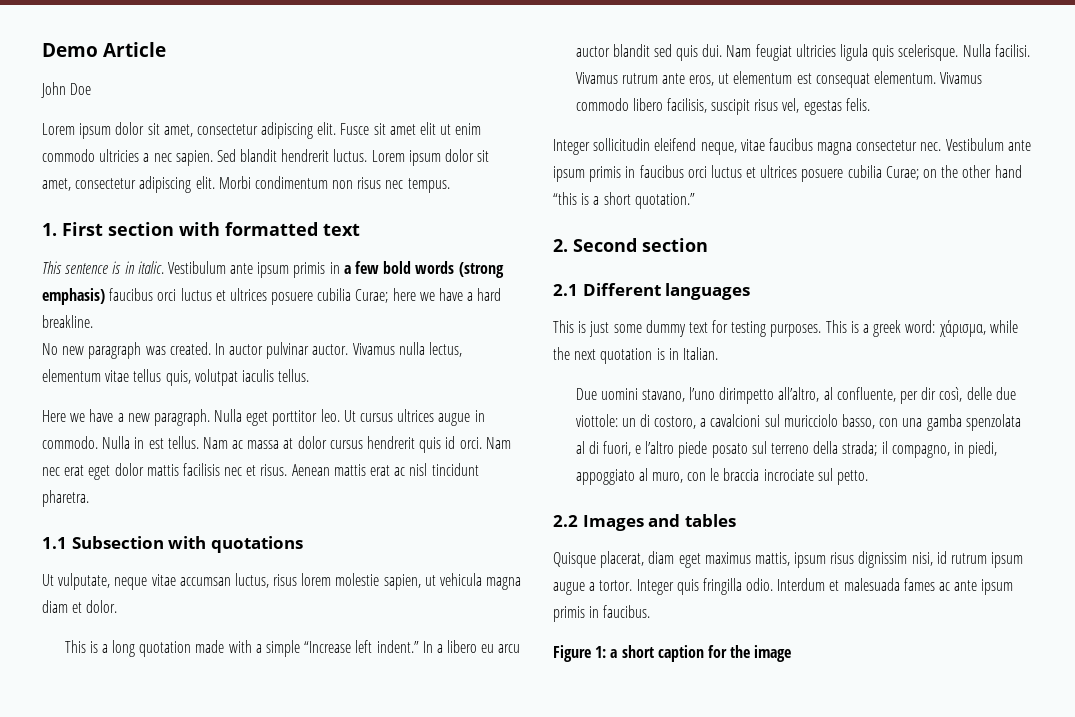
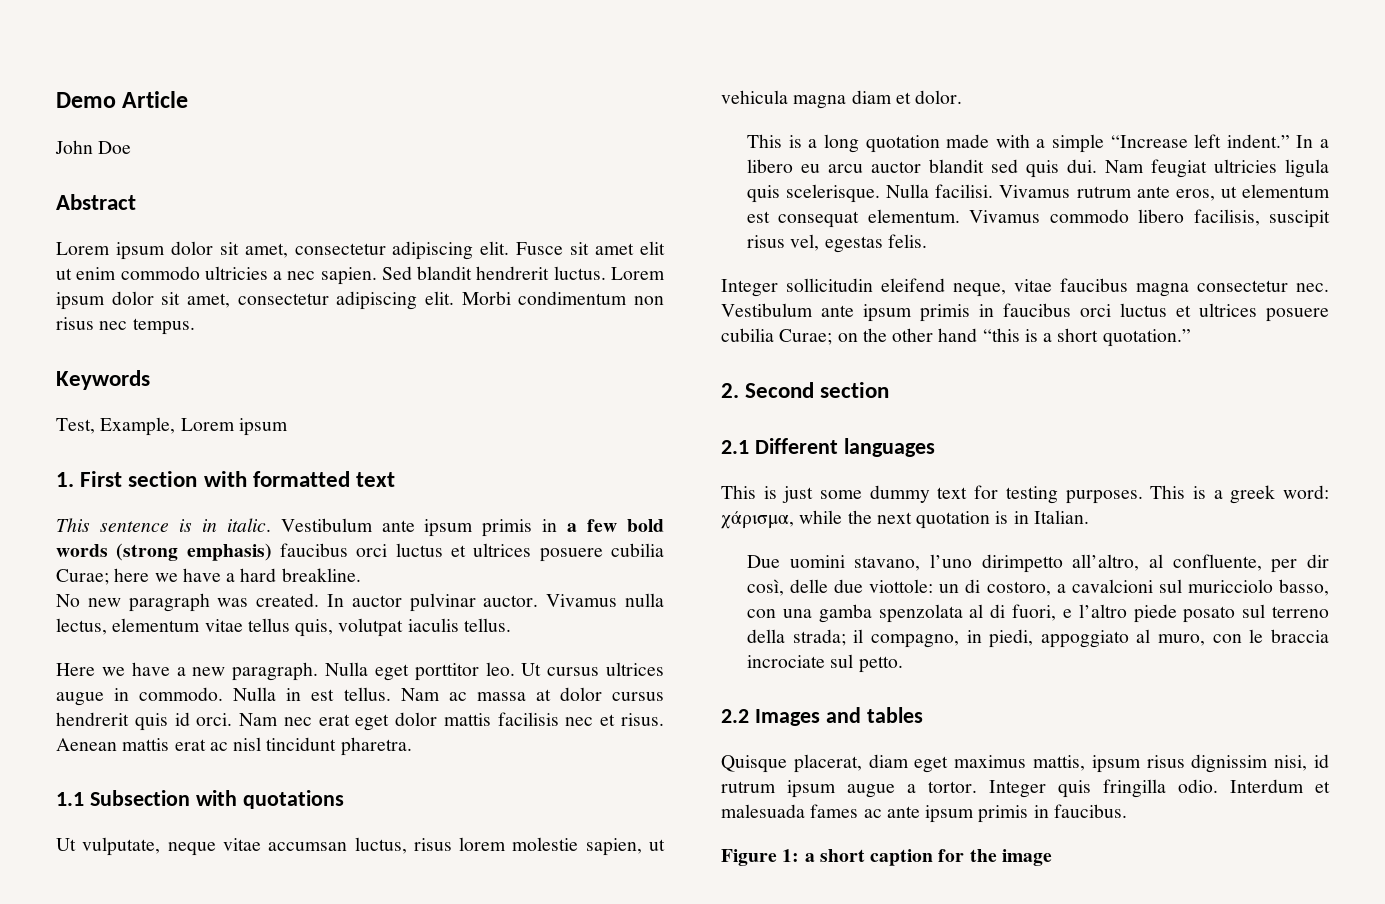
+ Abstract
+ Keywords
+ Test, Example, Lorem ipsum

